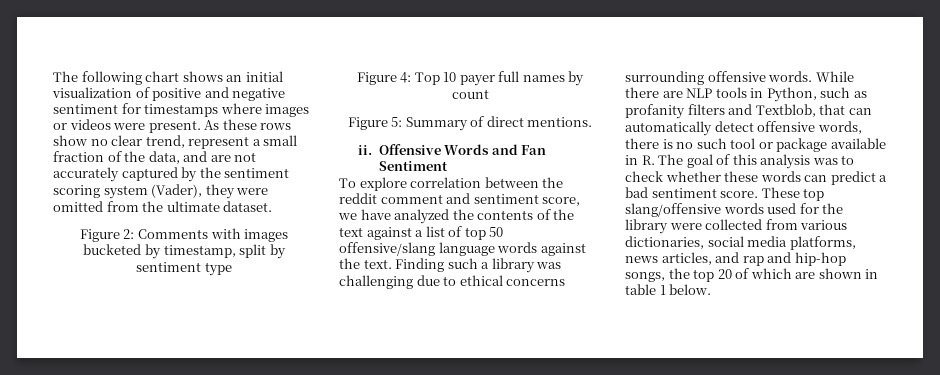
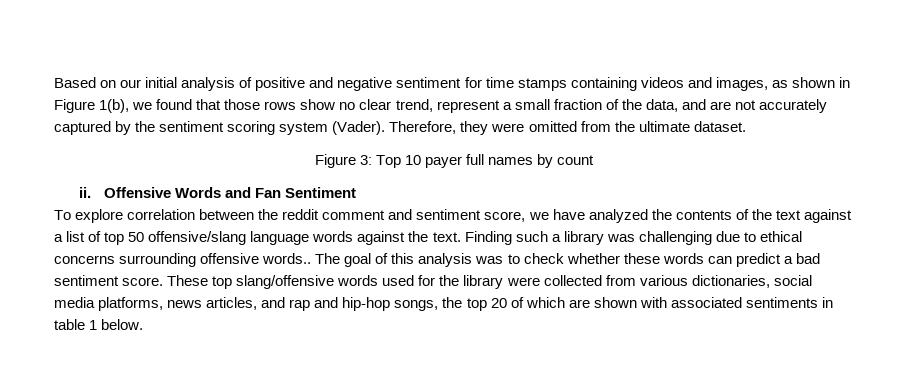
- The following chart shows an initial visualization of positive and negative sentiment for timestamps where images or videos were present. As these rows show no clear trend, represent a small fraction of the data, and are not accurately captured by the sentiment scoring system (Vader), they were omitted from the ultimate dataset.
+ Based on our initial analysis of positive and negative sentiment for time stamps containing videos and images, as shown in Figure 1(b), we found that those rows show no clear trend, represent a small fraction of the data, and are not accurately captured by the sentiment scoring system (Vader). Therefore, they were omitted from the ultimate dataset.
- Figure 2: Comments with images bucketed by timestamp, split by sentiment type
- Figure 4: Top 10 payer full names by count
+ Figure 3: Top 10 payer full names by count
- Figure 5: Summary of direct mentions.
- Finding such a library was challenging due to ethical concerns surrounding offensive words. While there are NLP tools in Python, such as profanity filters and Textblob, that can automatically detect offensive words, there is no such tool or package available in R. The goal of this analysis was to check whether these words can predict a bad sentiment score.
+ Finding such a library was challenging due to ethical concerns surrounding offensive words.. The goal of this analysis was to check whether these words can predict a bad sentiment score.
- These top slang/offensive words used for the library were collected from various dictionaries, social media platforms, news articles, and rap and hip-hop songs, the top 20 of which are shown in table 1 below.
+ These top slang/offensive words used for the library were collected from various dictionaries, social media platforms, news articles, and rap and hip-hop songs, the top 20 of which are shown with associated sentiments in table 1 below.

